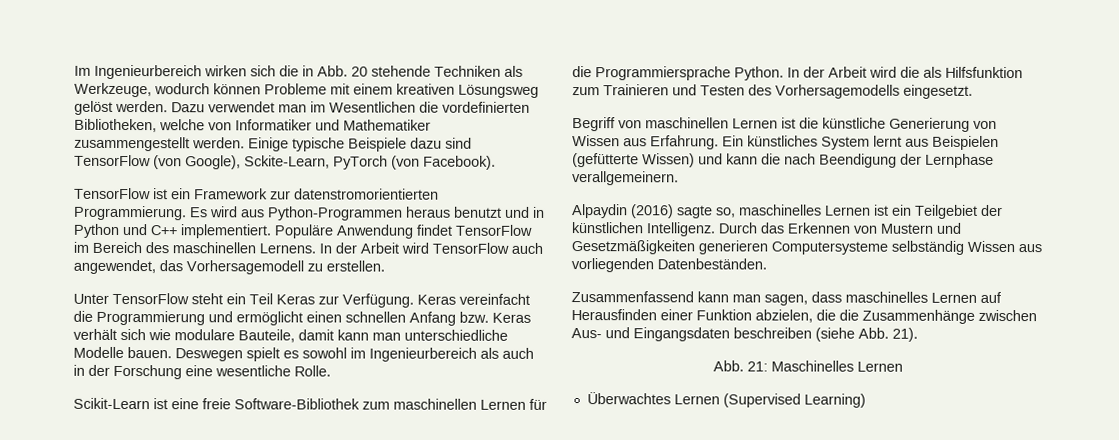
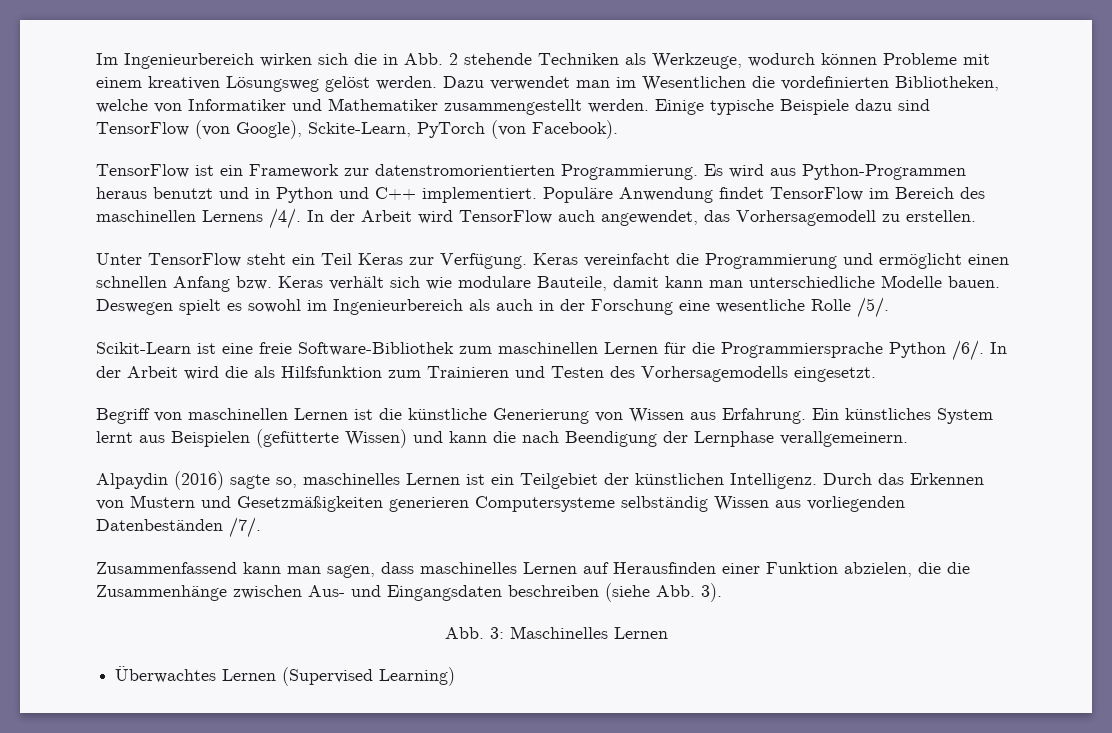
- Im Ingenieurbereich wirken sich die in Abb. 20 stehende Techniken als Werkzeuge, wodurch können Probleme mit einem kreativen Lösungsweg gelöst werden.
+ Im Ingenieurbereich wirken sich die in Abb. 2 stehende Techniken als Werkzeuge, wodurch können Probleme mit einem kreativen Lösungsweg gelöst werden.
- Populäre Anwendung findet TensorFlow im Bereich des maschinellen Lernens.
+ Populäre Anwendung findet TensorFlow im Bereich des maschinellen Lernens /4/.
- Deswegen spielt es sowohl im Ingenieurbereich als auch in der Forschung eine wesentliche Rolle.
+ Deswegen spielt es sowohl im Ingenieurbereich als auch in der Forschung eine wesentliche Rolle /5/.
- Scikit-Learn ist eine freie Software-Bibliothek zum maschinellen Lernen für die Programmiersprache Python.
+ Scikit-Learn ist eine freie Software-Bibliothek zum maschinellen Lernen für die Programmiersprache Python /6/.
- Durch das Erkennen von Mustern und Gesetzmäßigkeiten generieren Computersysteme selbständig Wissen aus vorliegenden Datenbeständen.
+ Durch das Erkennen von Mustern und Gesetzmäßigkeiten generieren Computersysteme selbständig Wissen aus vorliegenden Datenbeständen /7/.
- Zusammenfassend kann man sagen, dass maschinelles Lernen auf Herausfinden einer Funktion abzielen, die die Zusammenhänge zwischen Aus- und Eingangsdaten beschreiben (siehe Abb. 21).
- Abb. 21: Maschinelles Lernen
+ Zusammenfassend kann man sagen, dass maschinelles Lernen auf Herausfinden einer Funktion abzielen, die die Zusammenhänge zwischen Aus- und Eingangsdaten beschreiben (siehe Abb. 3).
+ Abb. 3: Maschinelles Lernen

